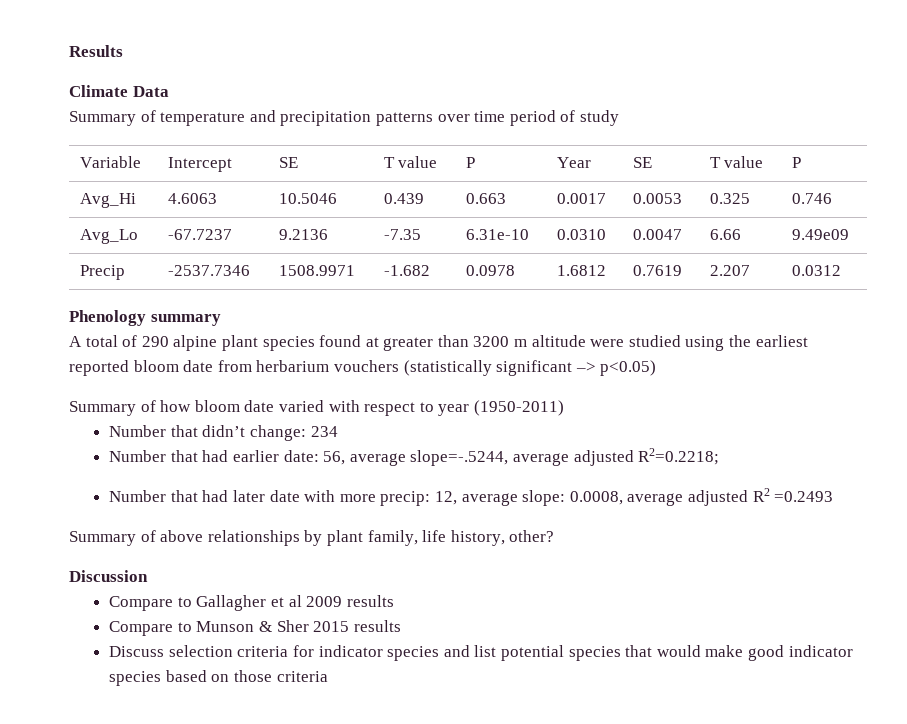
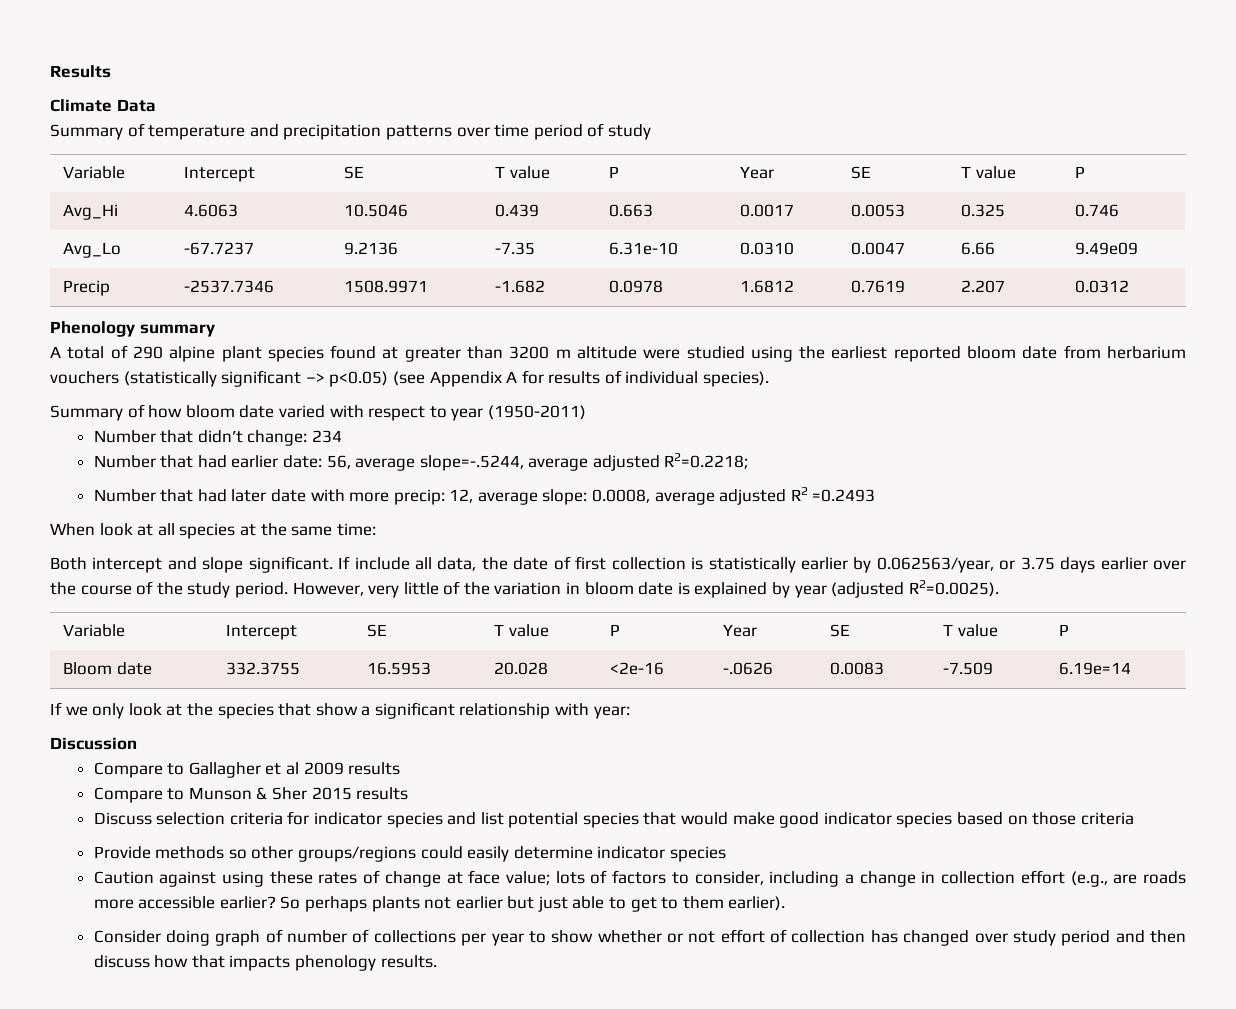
- A total of 290 alpine plant species found at greater than 3200 m altitude were studied using the earliest reported bloom date from herbarium vouchers (statistically significant –> p<0.05)
+ A total of 290 alpine plant species found at greater than 3200 m altitude were studied using the earliest reported bloom date from herbarium vouchers (statistically significant –> p<0.05) (see Appendix A for results of individual species).
- Summary of above relationships by plant family, life history, other?
+ When look at all species at the same time:
+ Both intercept and slope significant. If include all data, the date of first collection is statistically earlier by 0.062563/year, or 3.75 days earlier over the course of the study period. However, very little of the variation in bloom date is explained by year (adjusted R2=0.0025).
+ Variable | Intercept | SE | T value | P | Year | SE | T value | P
+ Bloom date | 332.3755 | 16.5953 | 20.028 | <2e-16 | -.0626 | 0.0083 | -7.509 | 6.19e=14
+ If we only look at the species that show a significant relationship with year:
+ Provide methods so other groups/regions could easily determine indicator species
+ Caution against using these rates of change at face value; lots of factors to consider, including a change in collection effort (e.g., are roads more accessible earlier? So perhaps plants not earlier but just able to get to them earlier).
+ Consider doing graph of number of collections per year to show whether or not effort of collection has changed over study period and then discuss how that impacts phenology results.

